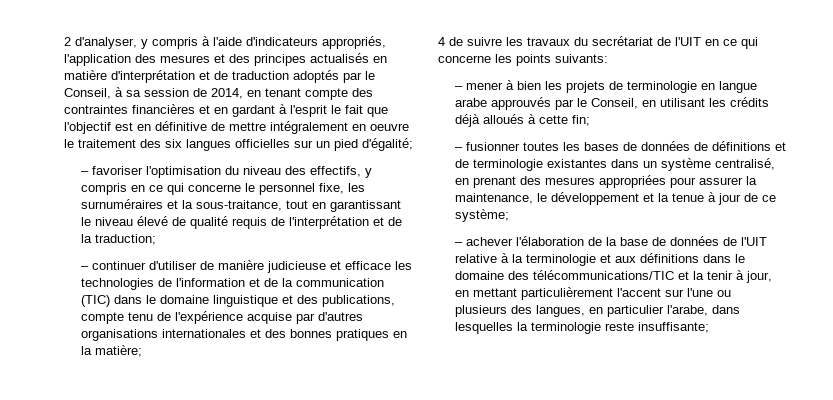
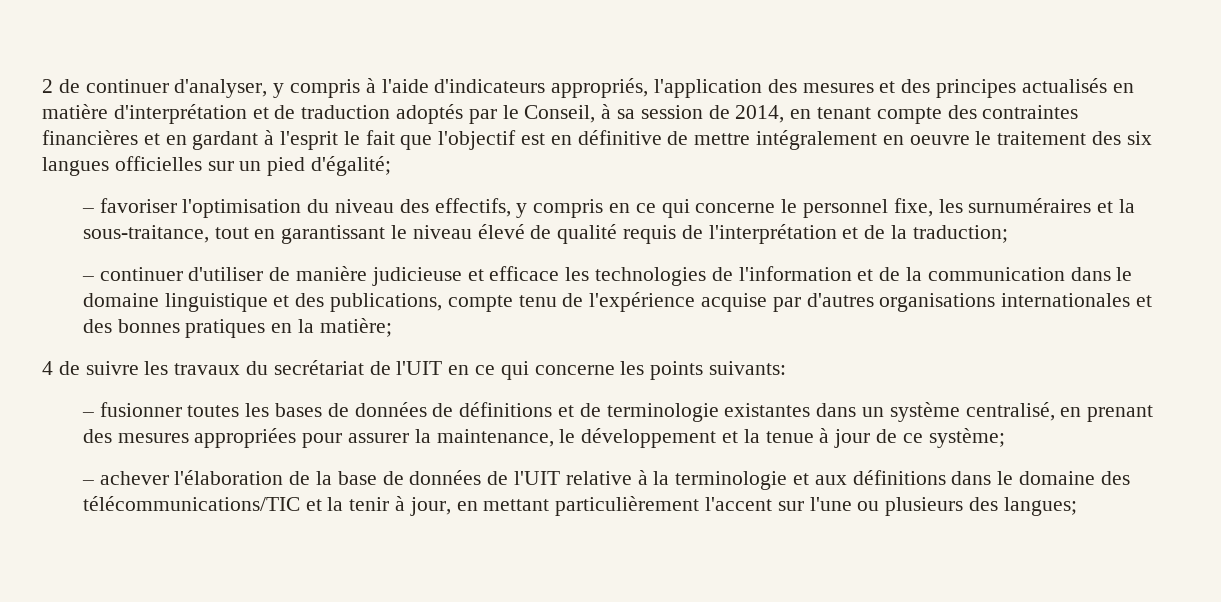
- 2 d'analyser, y compris à l'aide d'indicateurs appropriés, l'application des mesures et des principes actualisés en matière d'interprétation et de traduction adoptés par le Conseil, à sa session de 2014, en tenant compte des contraintes financières et en gardant à l'esprit le fait que l'objectif est en définitive de mettre intégralement en oeuvre le traitement des six langues officielles sur un pied d'égalité;
+ 2 de continuer d'analyser, y compris à l'aide d'indicateurs appropriés, l'application des mesures et des principes actualisés en matière d'interprétation et de traduction adoptés par le Conseil, à sa session de 2014, en tenant compte des contraintes financières et en gardant à l'esprit le fait que l'objectif est en définitive de mettre intégralement en oeuvre le traitement des six langues officielles sur un pied d'égalité;
- – continuer d'utiliser de manière judicieuse et efficace les technologies de l'information et de la communication (TIC) dans le domaine linguistique et des publications, compte tenu de l'expérience acquise par d'autres organisations internationales et des bonnes pratiques en la matière;
+ – continuer d'utiliser de manière judicieuse et efficace les technologies de l'information et de la communication dans le domaine linguistique et des publications, compte tenu de l'expérience acquise par d'autres organisations internationales et des bonnes pratiques en la matière;
- – mener à bien les projets de terminologie en langue arabe approuvés par le Conseil, en utilisant les crédits déjà alloués à cette fin;
- – achever l'élaboration de la base de données de l'UIT relative à la terminologie et aux définitions dans le domaine des télécommunications/TIC et la tenir à jour, en mettant particulièrement l'accent sur l'une ou plusieurs des langues, en particulier l'arabe, dans lesquelles la terminologie reste insuffisante;
+ – achever l'élaboration de la base de données de l'UIT relative à la terminologie et aux définitions dans le domaine des télécommunications/TIC et la tenir à jour, en mettant particulièrement l'accent sur l'une ou plusieurs des langues;

